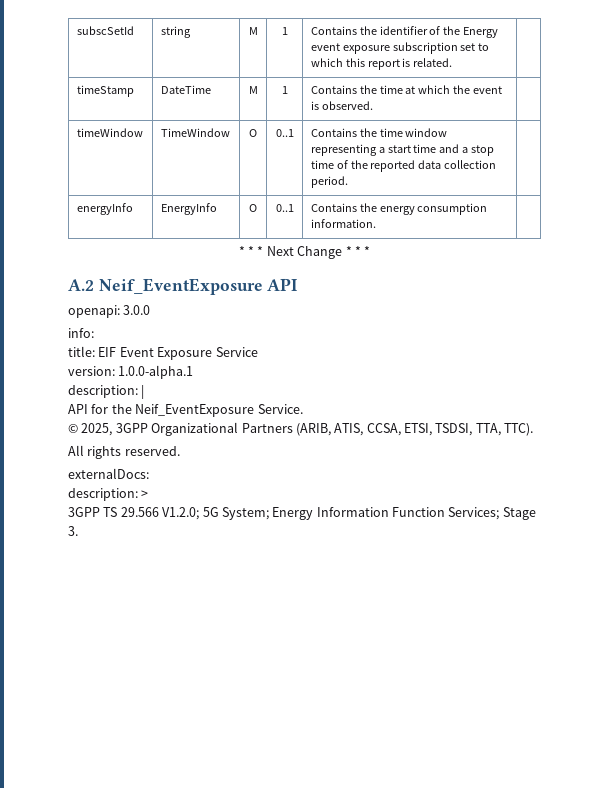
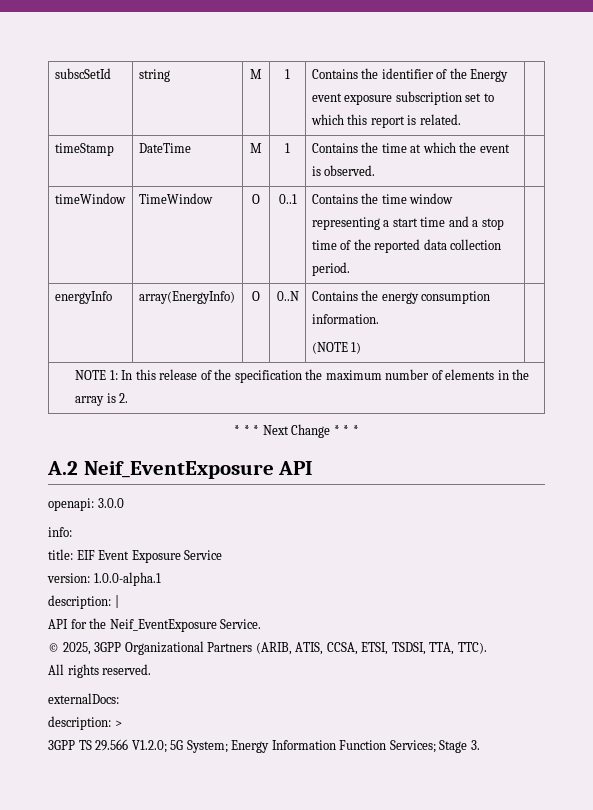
- energyInfo | EnergyInfo | O | 0..1 | Contains the energy consumption information. |
+ energyInfo | array(EnergyInfo) | O | 0..N | Contains the energy consumption information.
+ (NOTE 1) |
+ NOTE 1: In this release of the specification the maximum number of elements in the array is 2.

